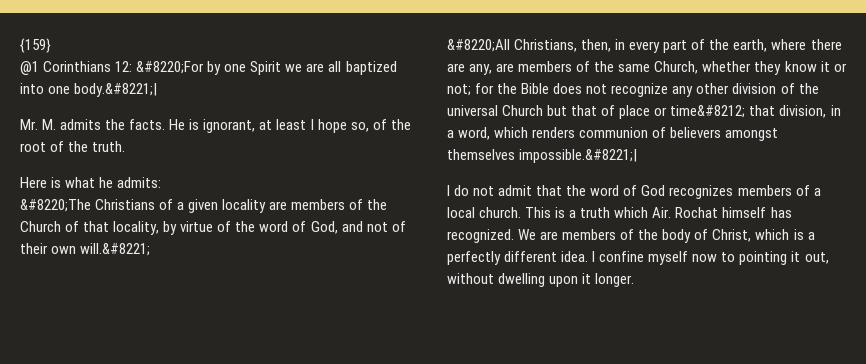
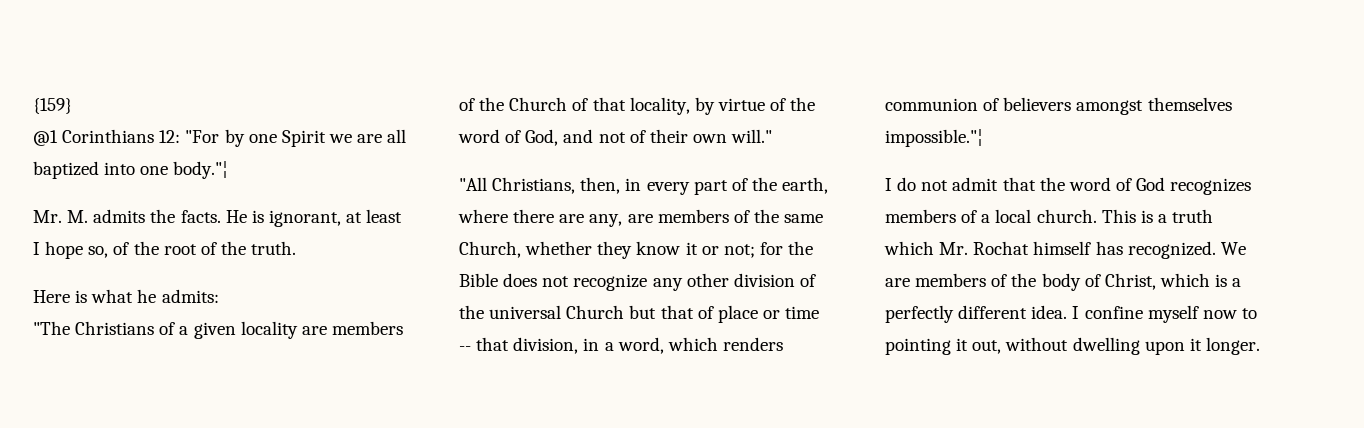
- @1 Corinthians 12: &#8220;For by one Spirit we are all baptized into one body.&#8221;|
+ @1 Corinthians 12: "For by one Spirit we are all baptized into one body."¦
- &#8220;The Christians of a given locality are members of the Church of that locality, by virtue of the word of God, and not of their own will.&#8221;
- &#8220;All Christians, then, in every part of the earth, where there are any, are members of the same Church, whether they know it or not;
+ "The Christians of a given locality are members of the Church of that locality, by virtue of the word of God, and not of their own will."
+ "All Christians, then, in every part of the earth, where there are any, are members of the same Church, whether they know it or not;
- for the Bible does not recognize any other division of the universal Church but that of place or time&#8212; that division, in a word, which renders communion of believers amongst themselves impossible.&#8221;|
+ for the Bible does not recognize any other division of the universal Church but that of place or time -- that division, in a word, which renders communion of believers amongst themselves impossible."¦
- This is a truth which Air. Rochat himself has recognized.
+ This is a truth which Mr. Rochat himself has recognized.

